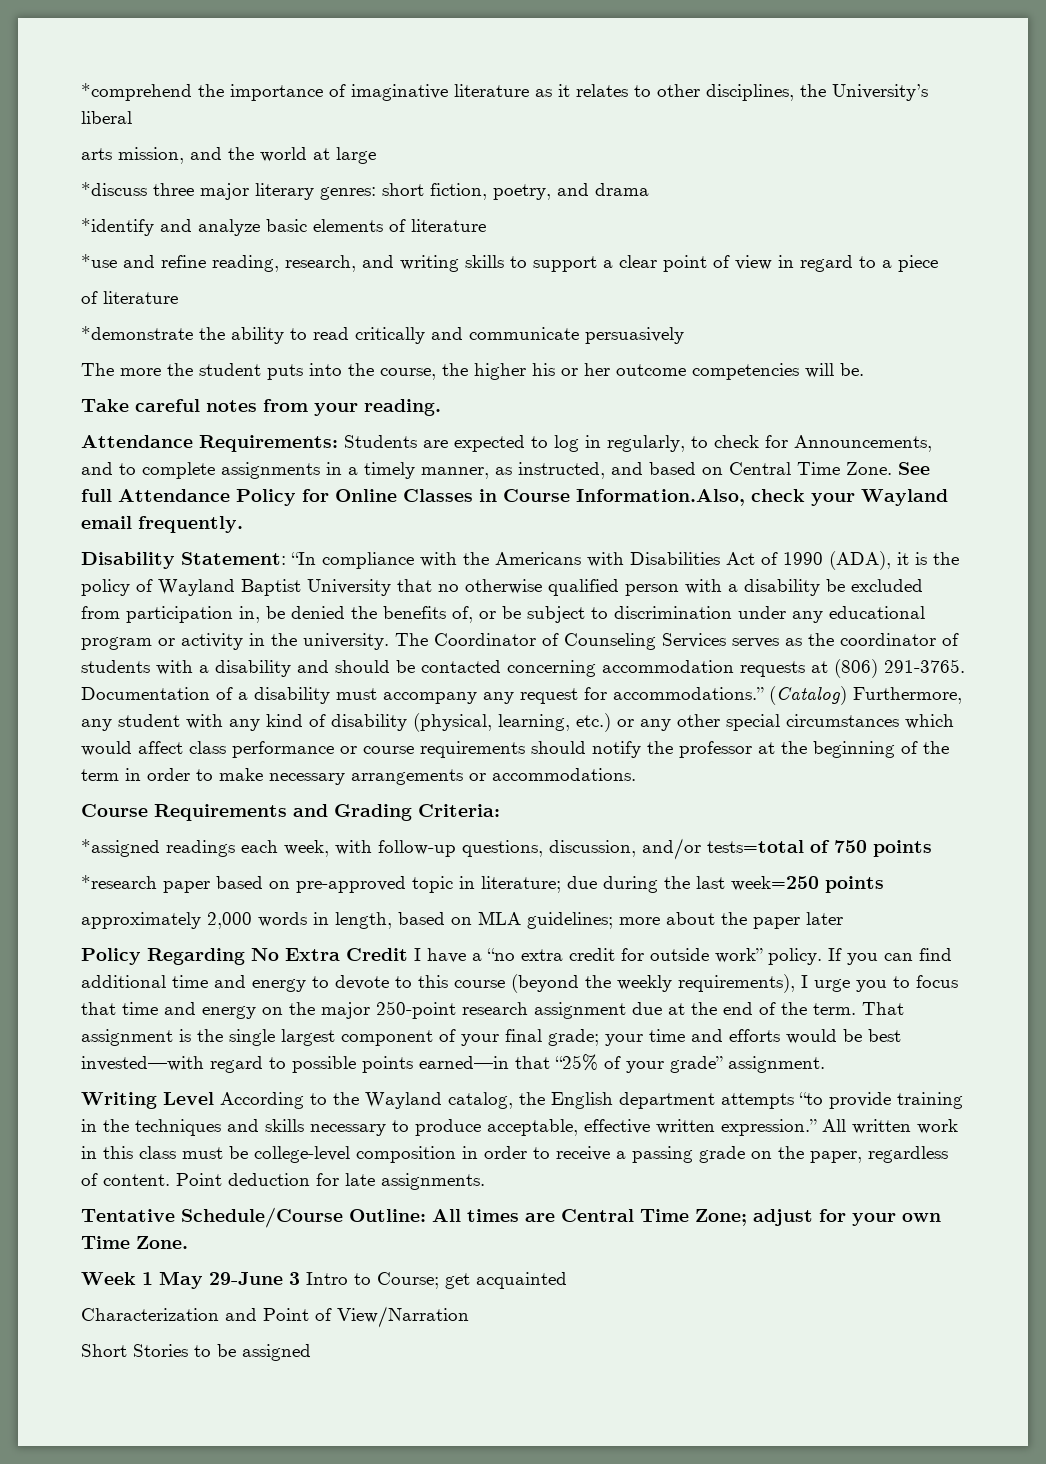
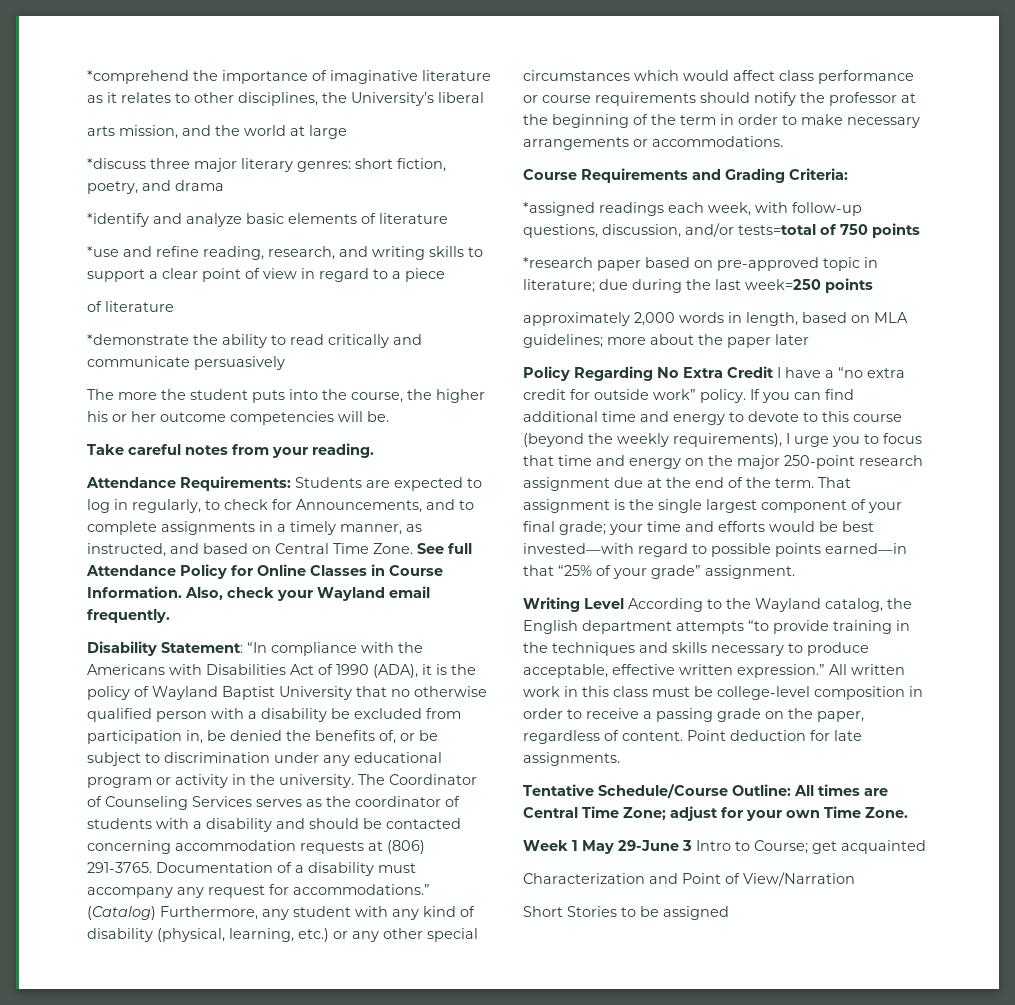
- See full Attendance Policy for Online Classes in Course Information.Also, check your Wayland email frequently.
+ See full Attendance Policy for Online Classes in Course Information. Also, check your Wayland email frequently.

